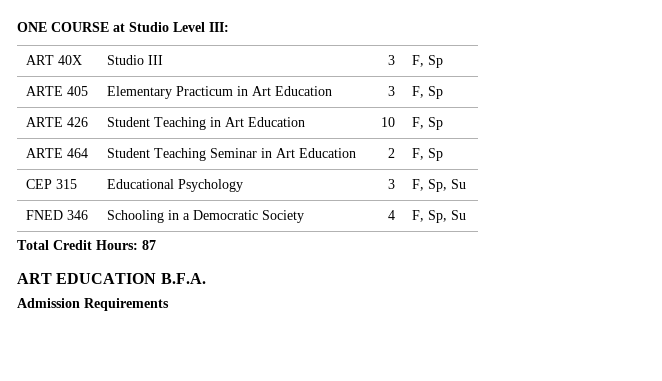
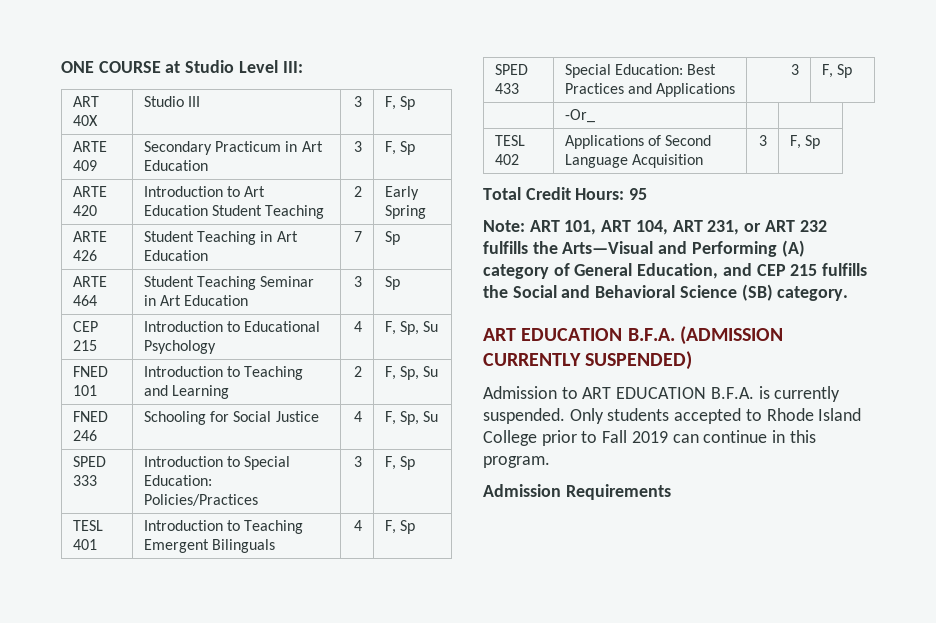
- ARTE 405 | Elementary Practicum in Art Education | 3 | F, Sp
+ ARTE 409 | Secondary Practicum in Art Education | 3 | F, Sp
+ ARTE 420 | Introduction to Art Education Student Teaching | 2 | Early Spring
- ARTE 426 | Student Teaching in Art Education | 10 | F, Sp
+ ARTE 426 | Student Teaching in Art Education | 7 | Sp
- ARTE 464 | Student Teaching Seminar in Art Education | 2 | F, Sp
+ ARTE 464 | Student Teaching Seminar in Art Education | 3 | Sp
- CEP 315 | Educational Psychology | 3 | F, Sp, Su
- FNED 346 | Schooling in a Democratic Society | 4 | F, Sp, Su
- Total Credit Hours: 87
- ART EDUCATION B.F.A.
+ CEP 215 | Introduction to Educational Psychology | 4 | F, Sp, Su
+ FNED 101 | Introduction to Teaching and Learning | 2 | F, Sp, Su
+ FNED 246 | Schooling for Social Justice | 4 | F, Sp, Su
+ SPED 333 | Introduction to Special Education: Policies/Practices | 3 | F, Sp
+ TESL 401 | Introduction to Teaching Emergent Bilinguals | 4 | F, Sp
+ SPED 433 | Special Education: Best Practices and Applications | 3 | F, Sp
+ | -Or_ | |
+ TESL 402 | Applications of Second Language Acquisition | 3 | F, Sp
+ Total Credit Hours: 95
+ Note: ART 101, ART 104, ART 231, or ART 232 fulfills the Arts—Visual and Performing (A) category of General Education, and CEP 215 fulfills the Social and Behavioral Science (SB) category.
+ ART EDUCATION B.F.A. (ADMISSION CURRENTLY SUSPENDED)
+ Admission to ART EDUCATION B.F.A. is currently suspended. Only students accepted to Rhode Island College prior to Fall 2019 can continue in this program.

